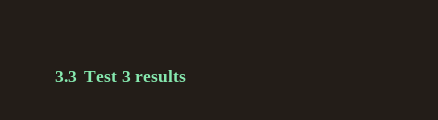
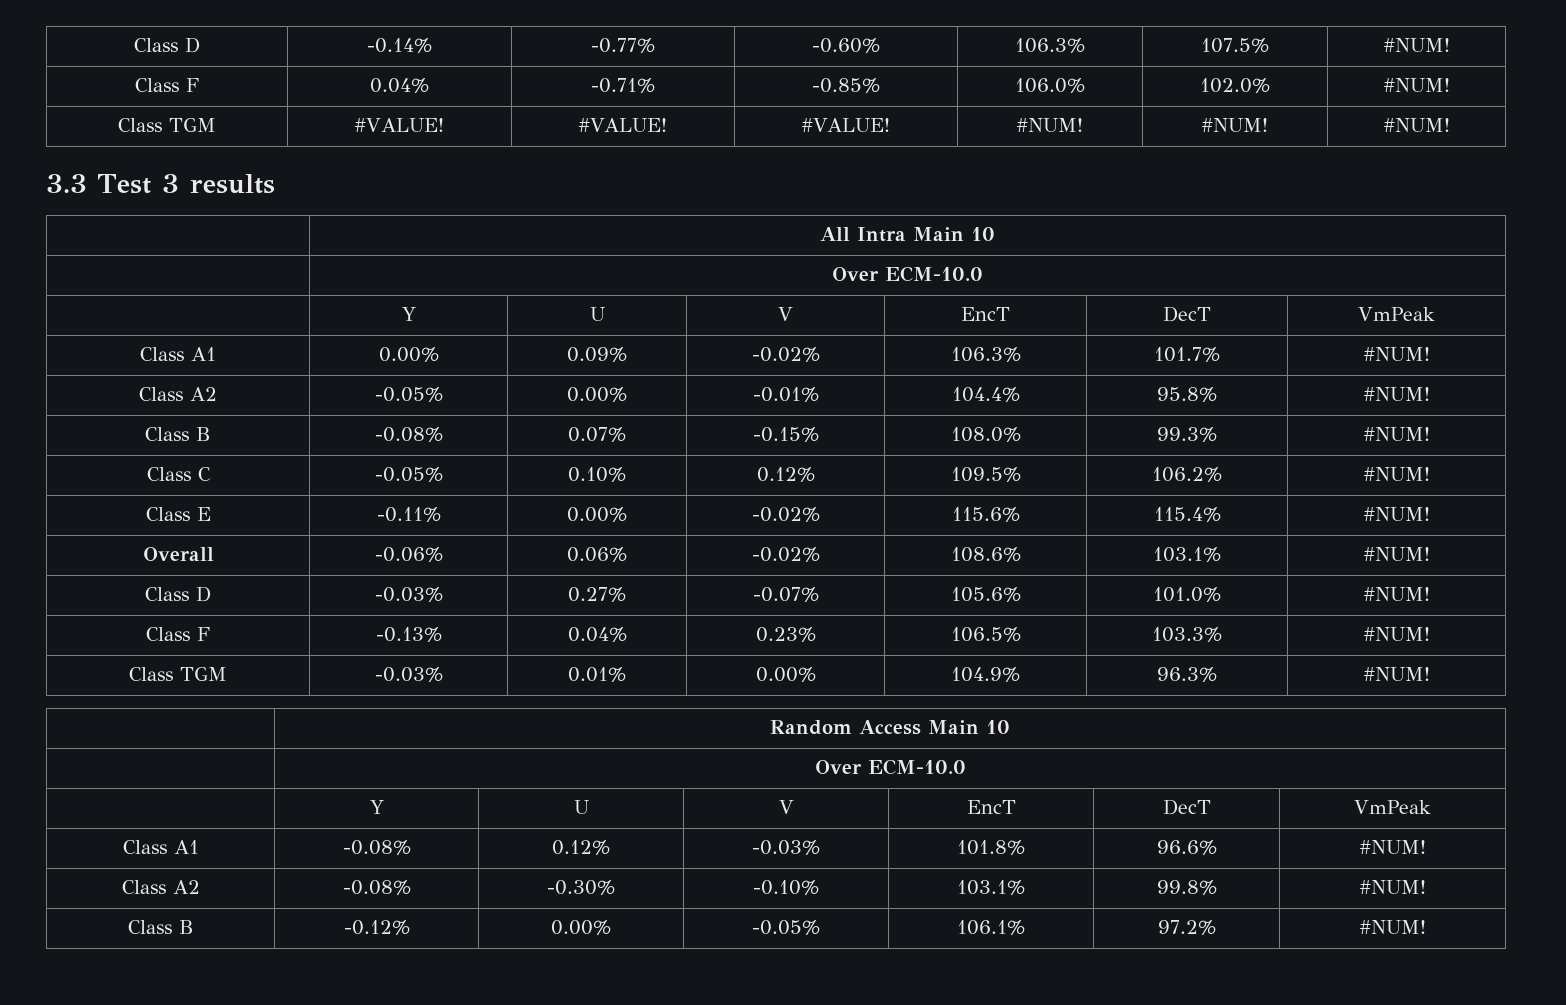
+ Class D | -0.14% | -0.77% | -0.60% | 106.3% | 107.5% | #NUM!
+ Class F | 0.04% | -0.71% | -0.85% | 106.0% | 102.0% | #NUM!
+ Class TGM | #VALUE! | #VALUE! | #VALUE! | #NUM! | #NUM! | #NUM!
  3.3 Test 3 results
+ | All Intra Main 10
+ | Over ECM-10.0
+ | Y | U | V | EncT | DecT | VmPeak
+ Class A1 | 0.00% | 0.09% | -0.02% | 106.3% | 101.7% | #NUM!
+ Class A2 | -0.05% | 0.00% | -0.01% | 104.4% | 95.8% | #NUM!
+ Class B | -0.08% | 0.07% | -0.15% | 108.0% | 99.3% | #NUM!
+ Class C | -0.05% | 0.10% | 0.12% | 109.5% | 106.2% | #NUM!
+ Class E | -0.11% | 0.00% | -0.02% | 115.6% | 115.4% | #NUM!
+ Overall | -0.06% | 0.06% | -0.02% | 108.6% | 103.1% | #NUM!
+ Class D | -0.03% | 0.27% | -0.07% | 105.6% | 101.0% | #NUM!
+ Class F | -0.13% | 0.04% | 0.23% | 106.5% | 103.3% | #NUM!
+ Class TGM | -0.03% | 0.01% | 0.00% | 104.9% | 96.3% | #NUM!
+ | Random Access Main 10
+ | Over ECM-10.0
+ | Y | U | V | EncT | DecT | VmPeak
+ Class A1 | -0.08% | 0.12% | -0.03% | 101.8% | 96.6% | #NUM!
+ Class A2 | -0.08% | -0.30% | -0.10% | 103.1% | 99.8% | #NUM!
+ Class B | -0.12% | 0.00% | -0.05% | 106.1% | 97.2% | #NUM!

